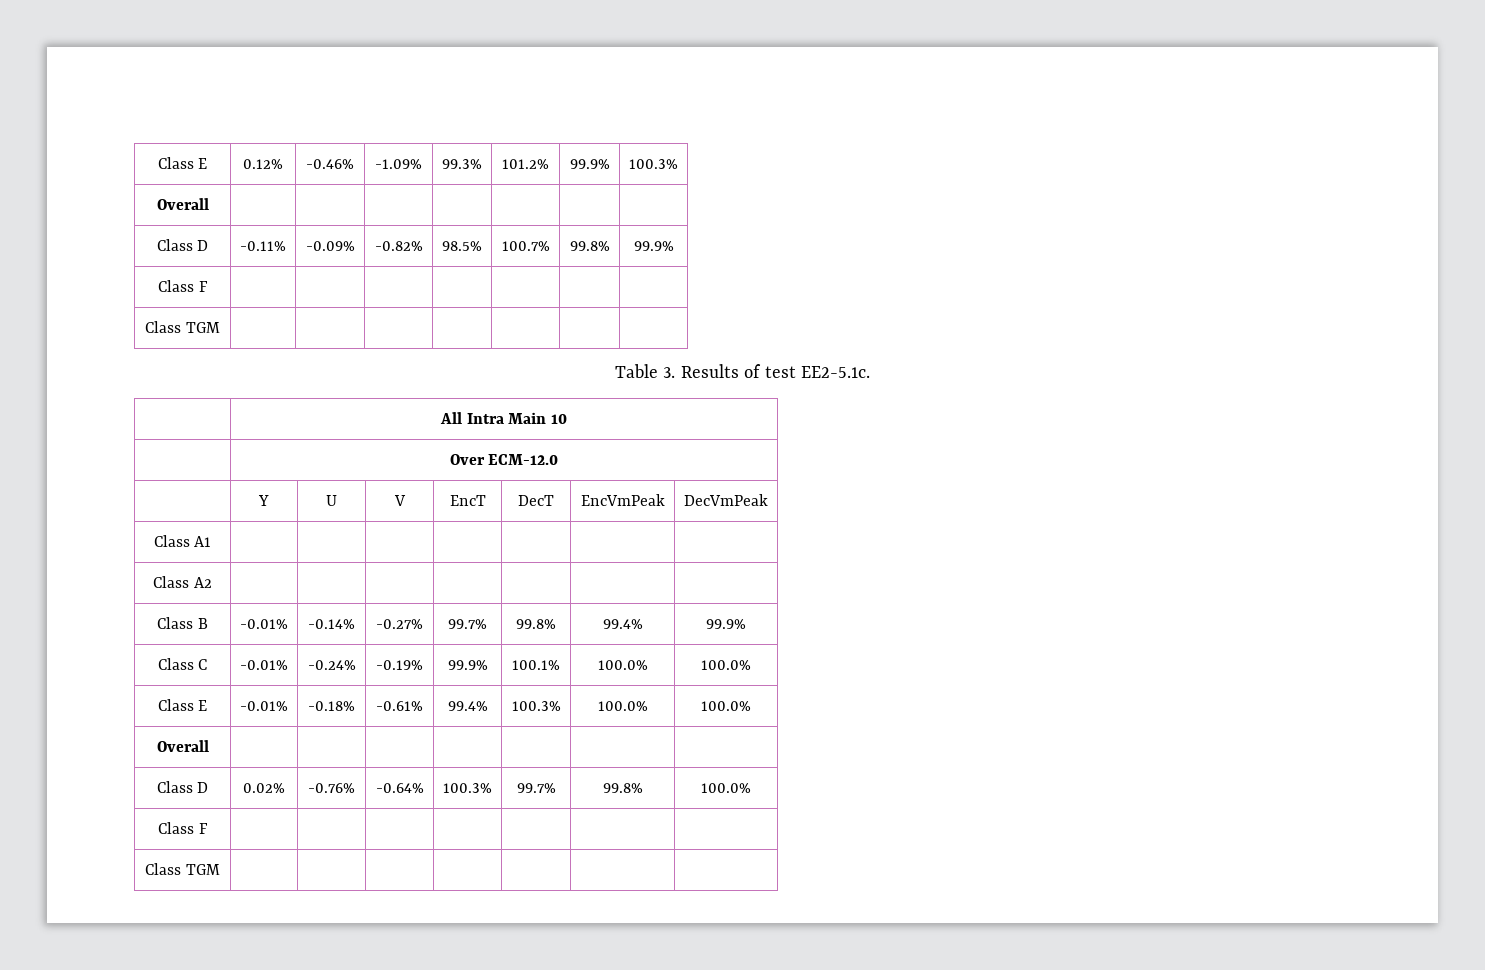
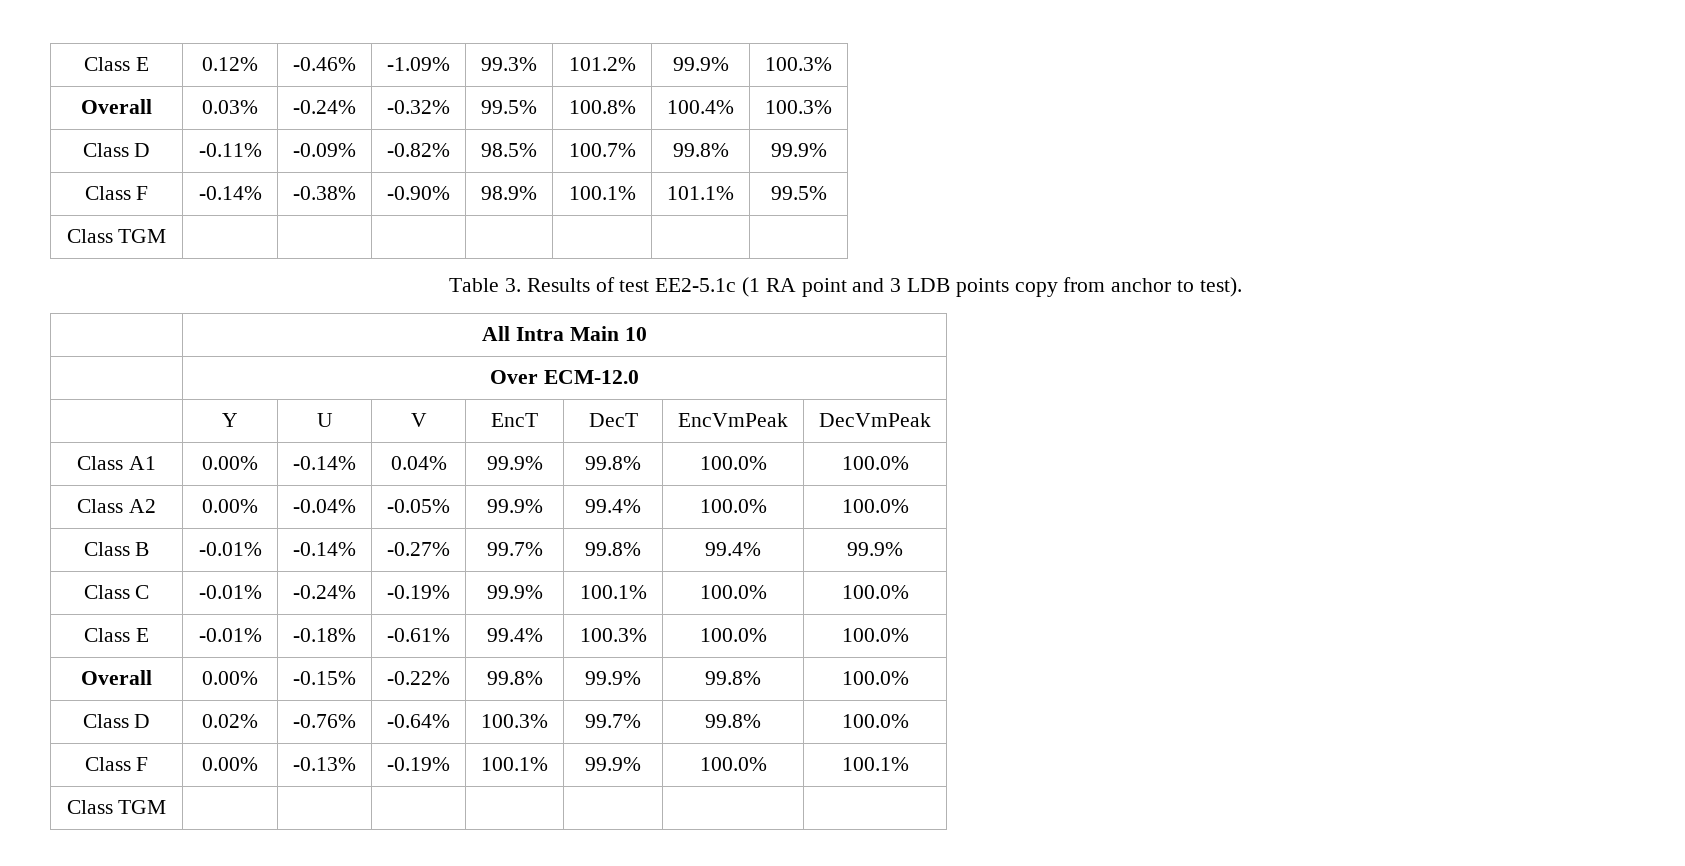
  Class E | 0.12% | -0.46% | -1.09% | 99.3% | 101.2% | 99.9% | 100.3%
- Overall | | | | | | |
+ Overall | 0.03% | -0.24% | -0.32% | 99.5% | 100.8% | 100.4% | 100.3%
  Class D | -0.11% | -0.09% | -0.82% | 98.5% | 100.7% | 99.8% | 99.9%
- Class F | | | | | | |
+ Class F | -0.14% | -0.38% | -0.90% | 98.9% | 100.1% | 101.1% | 99.5%
- Table 3. Results of test EE2-5.1c.
+ Table 3. Results of test EE2-5.1c (1 RA point and 3 LDB points copy from anchor to test).
- Class A1 | | | | | | |
- Class A2 | | | | | | |
+ Class A1 | 0.00% | -0.14% | 0.04% | 99.9% | 99.8% | 100.0% | 100.0%
+ Class A2 | 0.00% | -0.04% | -0.05% | 99.9% | 99.4% | 100.0% | 100.0%
  Class E | -0.01% | -0.18% | -0.61% | 99.4% | 100.3% | 100.0% | 100.0%
- Overall | | | | | | |
+ Overall | 0.00% | -0.15% | -0.22% | 99.8% | 99.9% | 99.8% | 100.0%
  Class D | 0.02% | -0.76% | -0.64% | 100.3% | 99.7% | 99.8% | 100.0%
- Class F | | | | | | |
+ Class F | 0.00% | -0.13% | -0.19% | 100.1% | 99.9% | 100.0% | 100.1%

